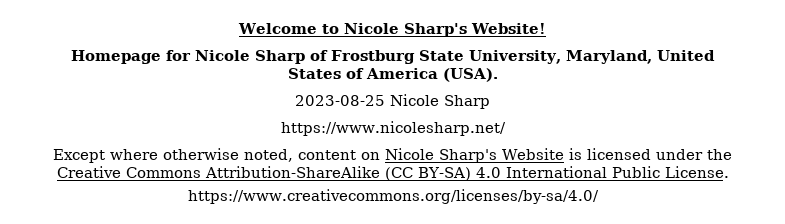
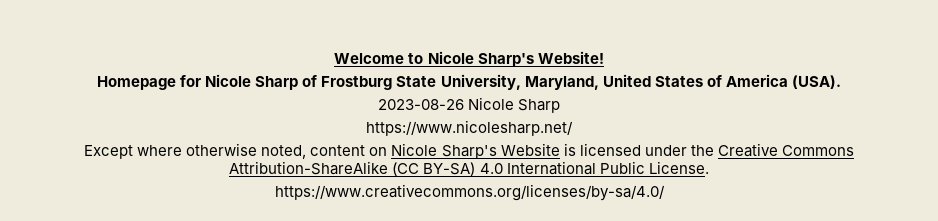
- 2023-08-25 Nicole Sharp
+ 2023-08-26 Nicole Sharp

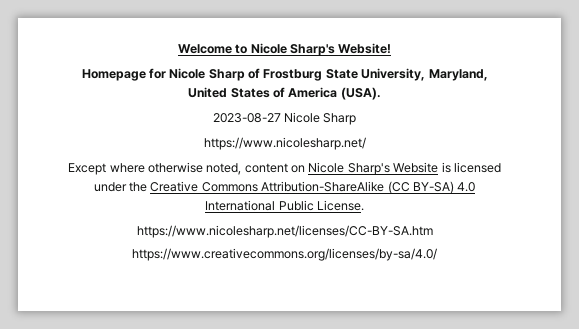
- 2023-08-26 Nicole Sharp
+ 2023-08-27 Nicole Sharp
+ https://www.nicolesharp.net/licenses/CC-BY-SA.htm

